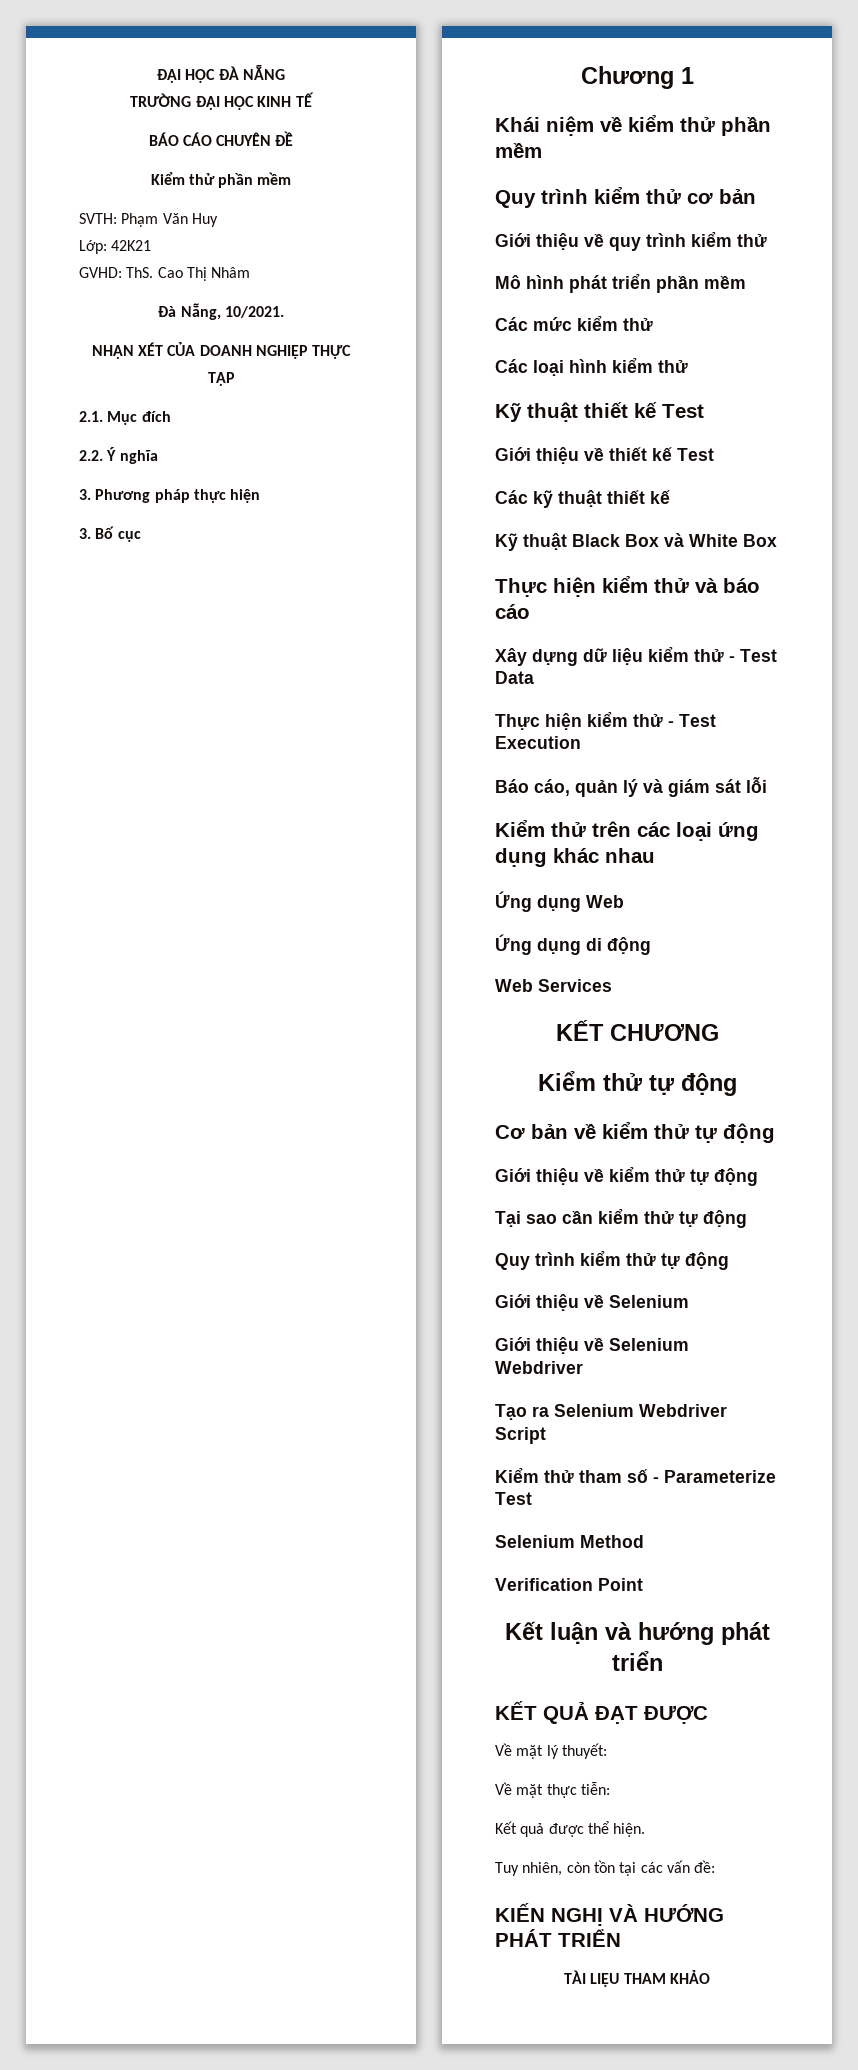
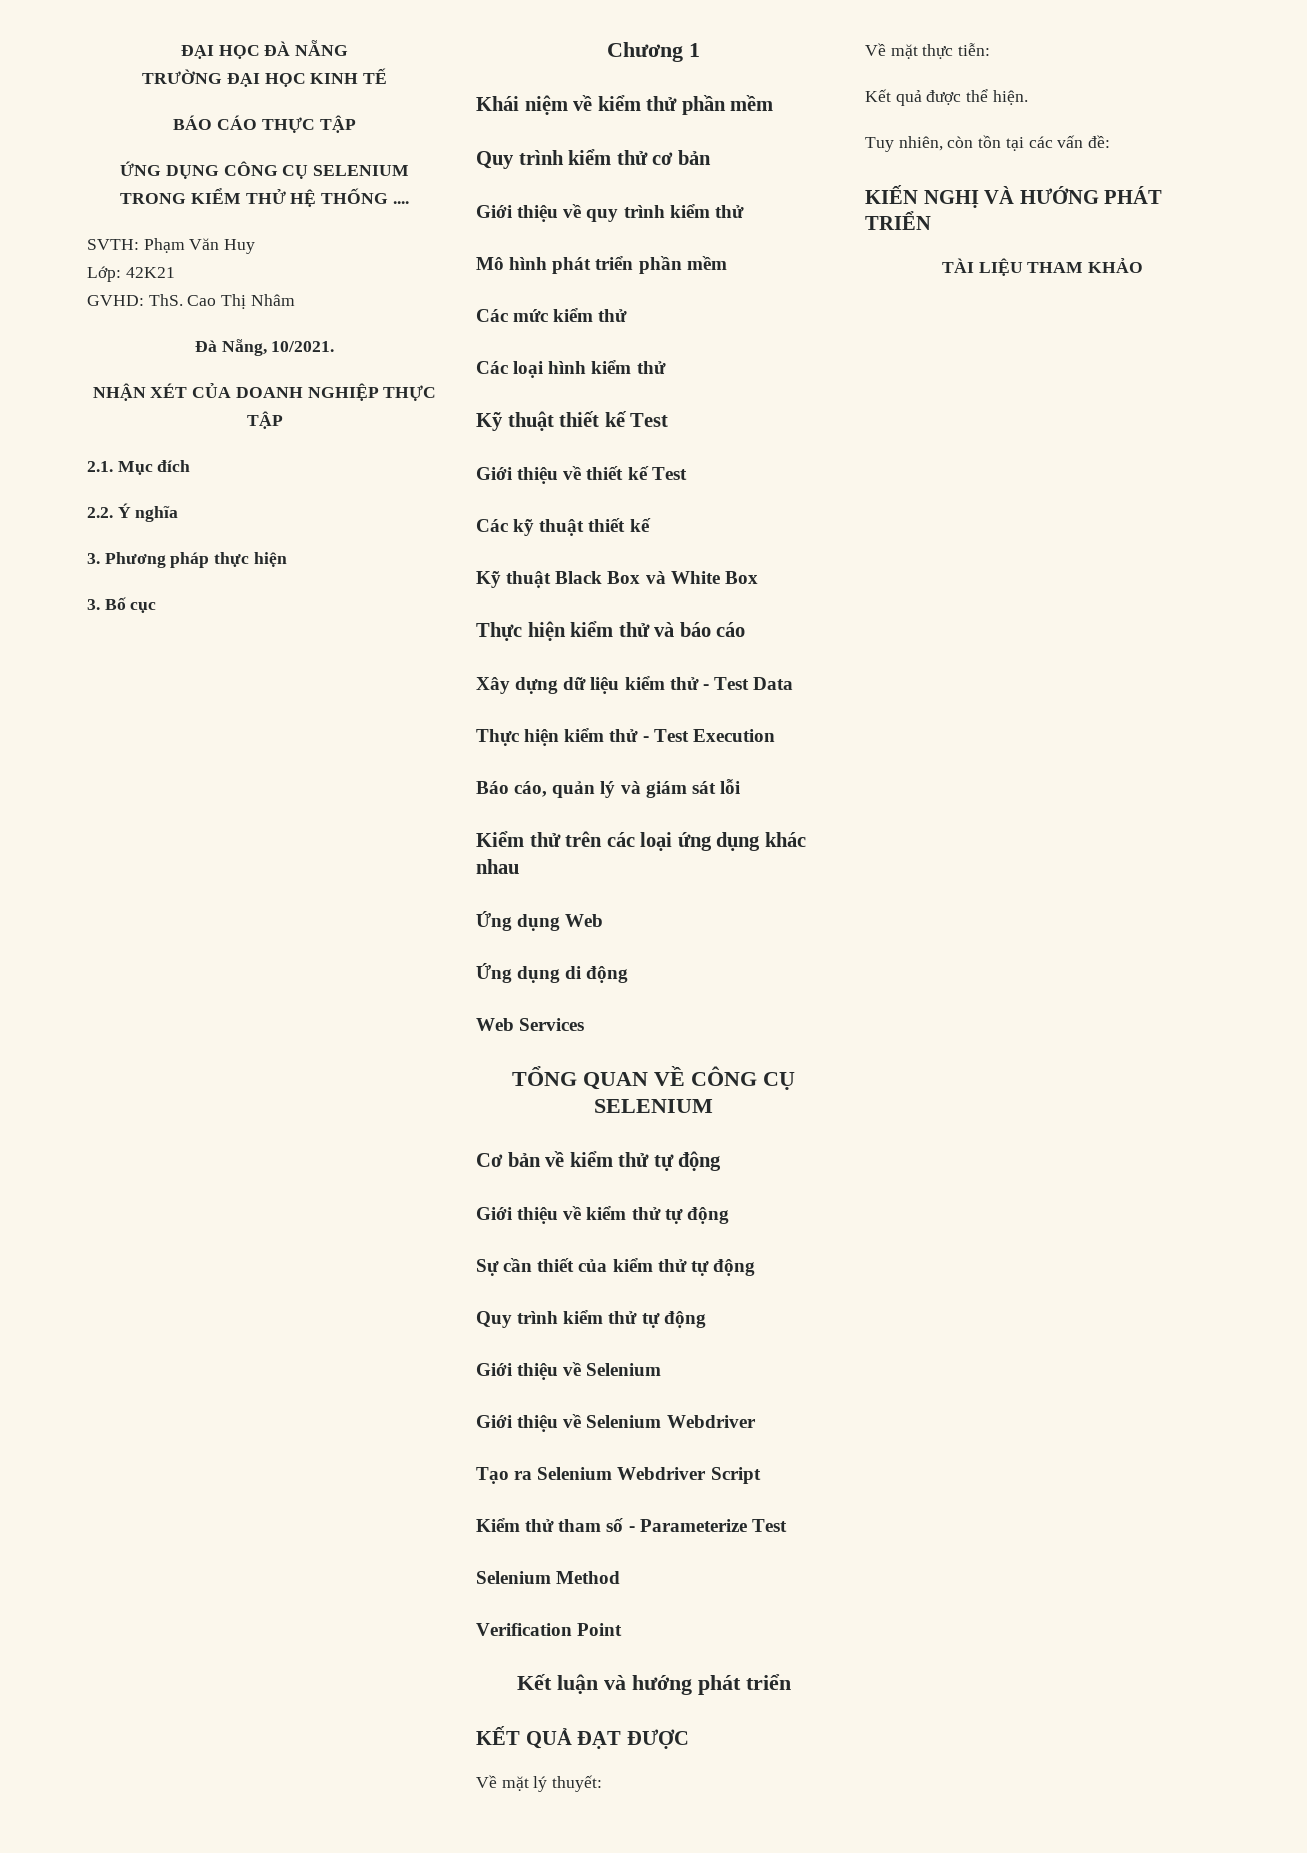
- BÁO CÁO CHUYÊN ĐỀ
- Kiểm thử phần mềm
+ BÁO CÁO THỰC TẬP
+ ỨNG DỤNG CÔNG CỤ SELENIUM TRONG KIỂM THỬ HỆ THỐNG ....
- KẾT CHƯƠNG
- Kiểm thử tự động
+ TỔNG QUAN VỀ CÔNG CỤ SELENIUM
- Tại sao cần kiểm thử tự động
+ Sự cần thiết của kiểm thử tự động

